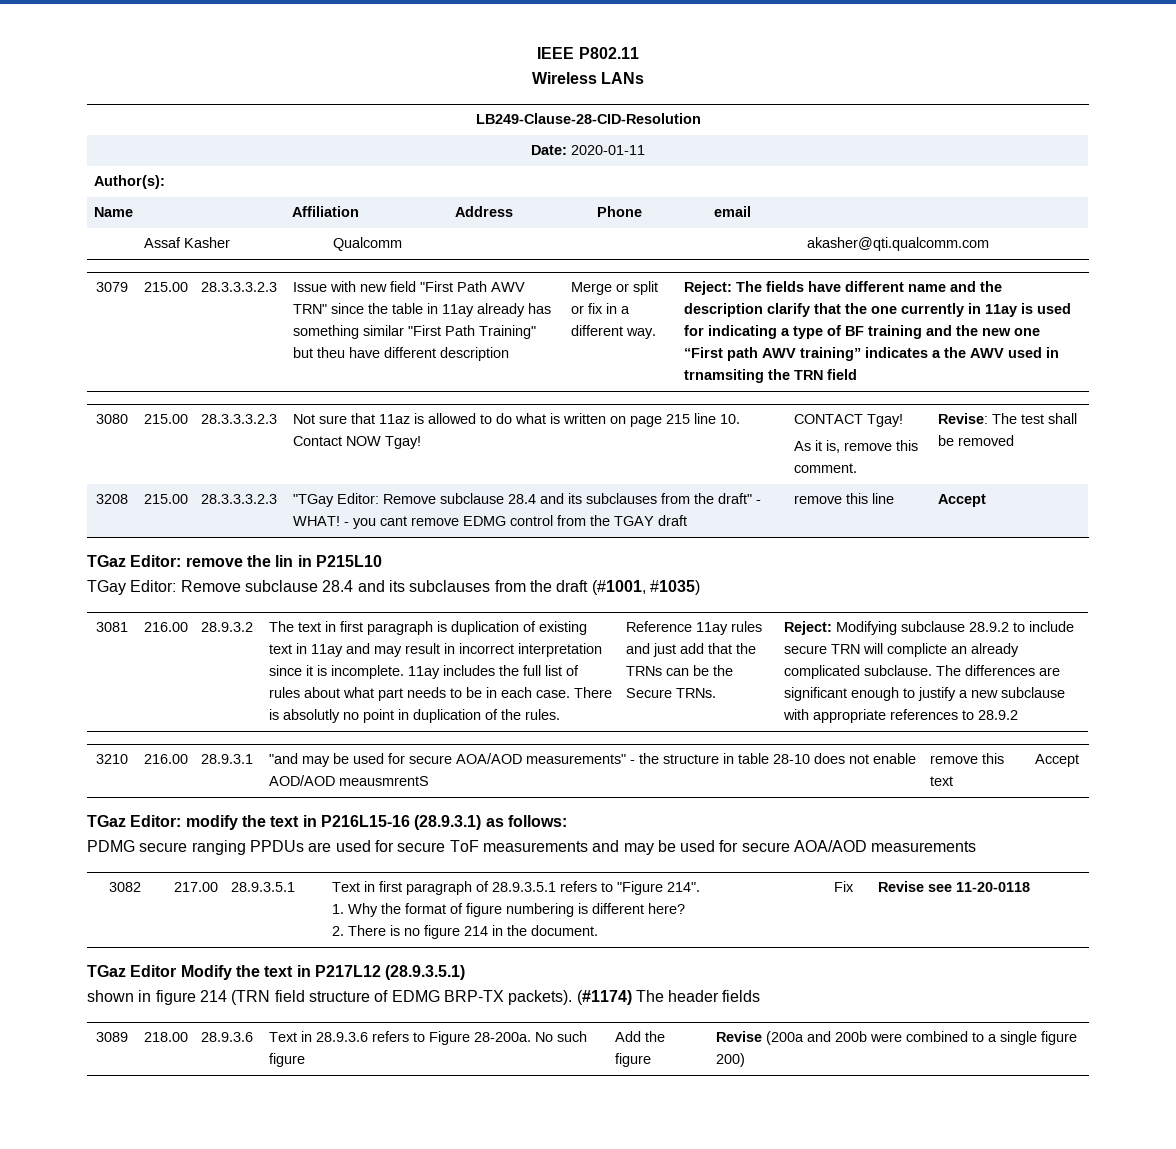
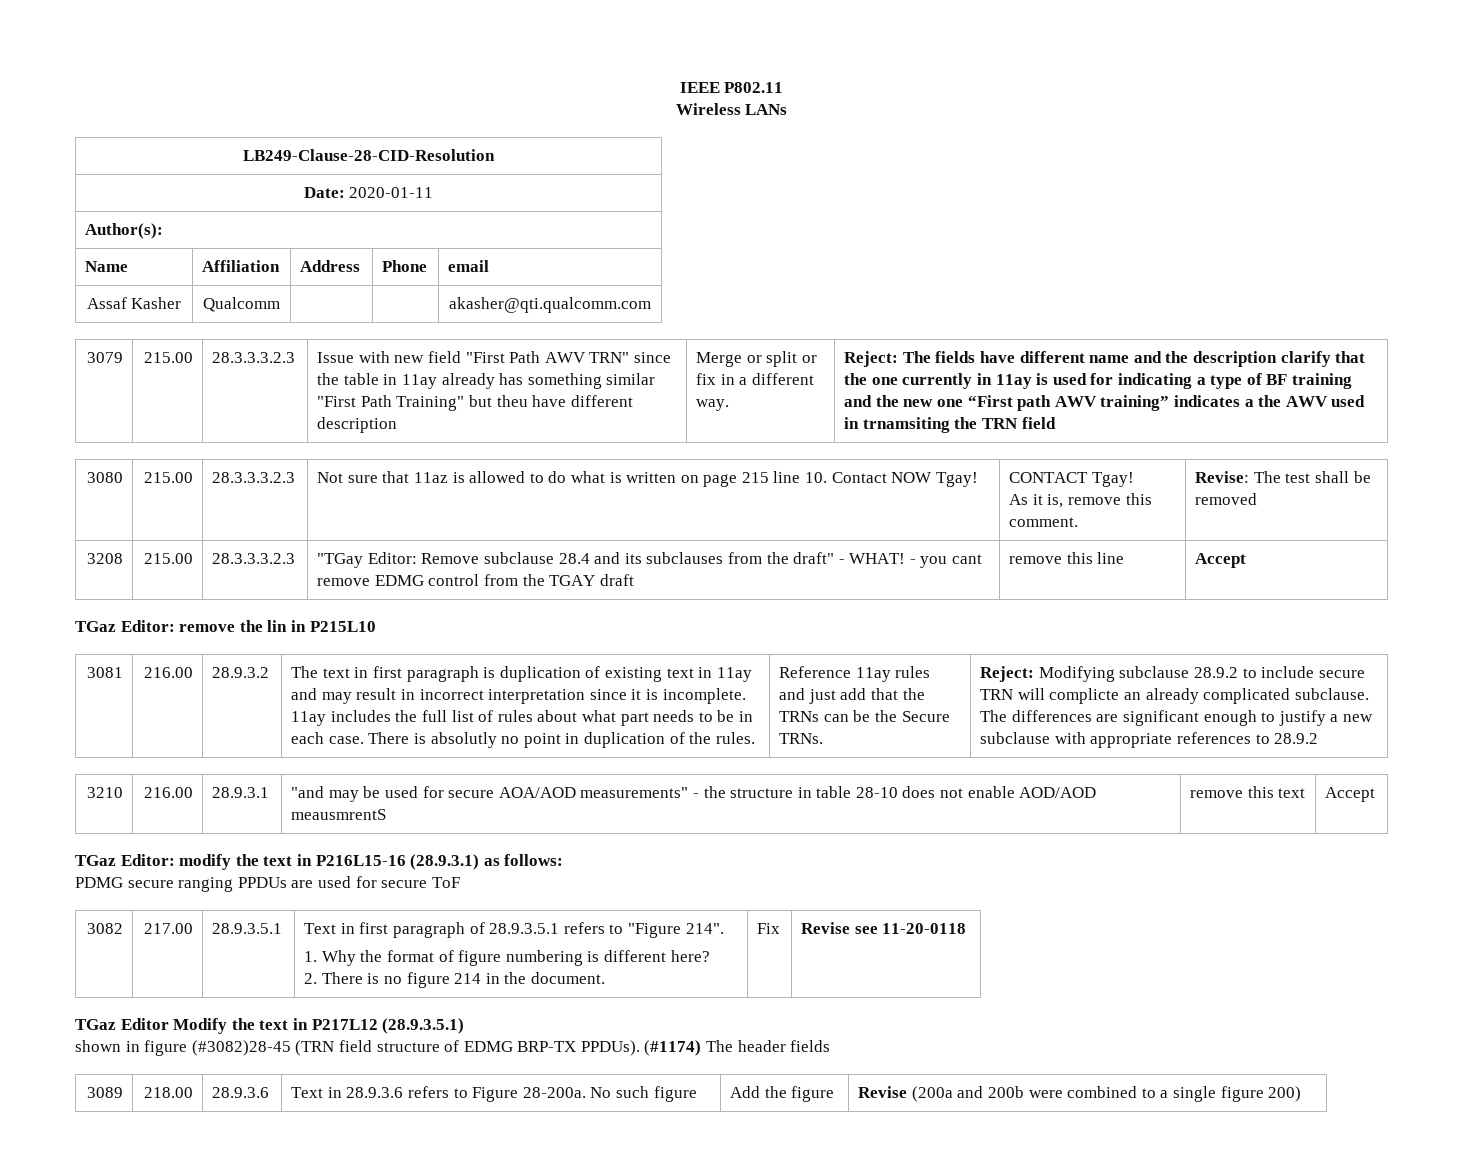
- TGay Editor: Remove subclause 28.4 and its subclauses from the draft (#1001, #1035)
- PDMG secure ranging PPDUs are used for secure ToF measurements and may be used for secure AOA/AOD measurements
+ PDMG secure ranging PPDUs are used for secure ToF
- shown in figure 214 (TRN field structure of EDMG BRP-TX packets).
+ shown in figure (#3082)28-45 (TRN field structure of EDMG BRP-TX PPDUs).

